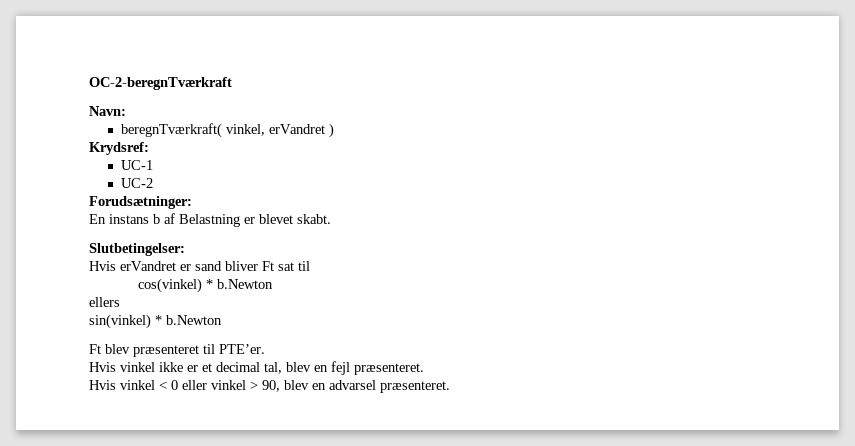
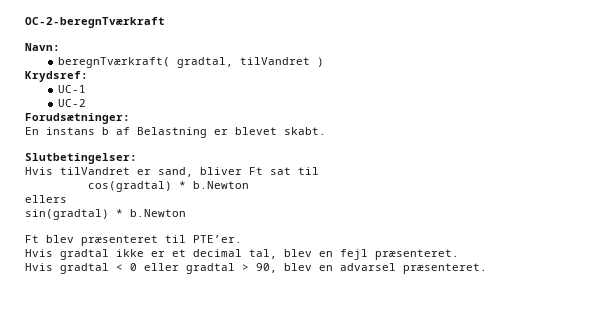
- beregnTværkraft( vinkel, erVandret )
+ beregnTværkraft( gradtal, tilVandret )
- Hvis erVandret er sand bliver Ft sat til
+ Hvis tilVandret er sand, bliver Ft sat til
- cos(vinkel) * b.Newton
+ cos(gradtal) * b.Newton
- sin(vinkel) * b.Newton
+ sin(gradtal) * b.Newton
- Hvis vinkel ikke er et decimal tal, blev en fejl præsenteret.
+ Hvis gradtal ikke er et decimal tal, blev en fejl præsenteret.
- Hvis vinkel < 0 eller vinkel > 90, blev en advarsel præsenteret.
+ Hvis gradtal < 0 eller gradtal > 90, blev en advarsel præsenteret.

